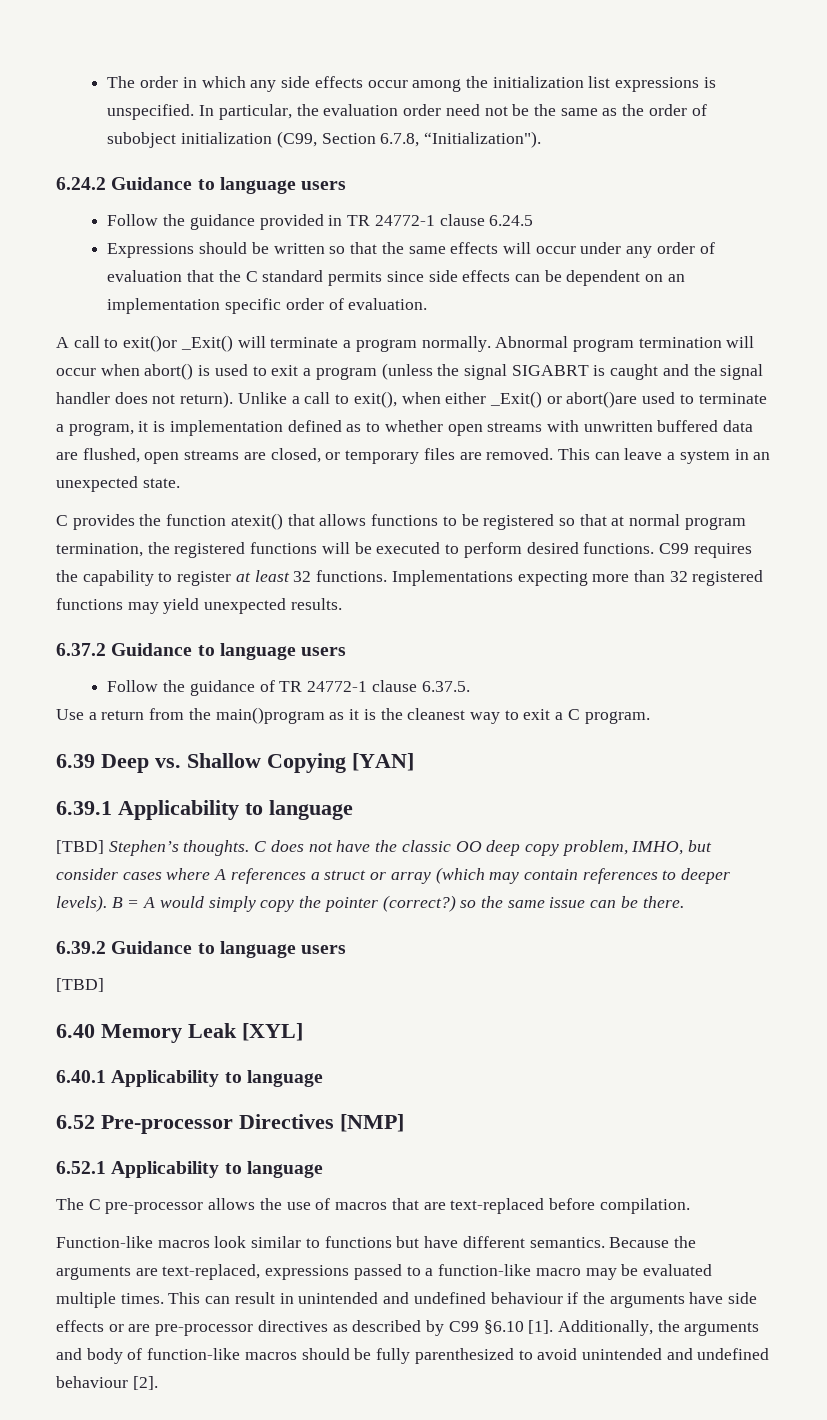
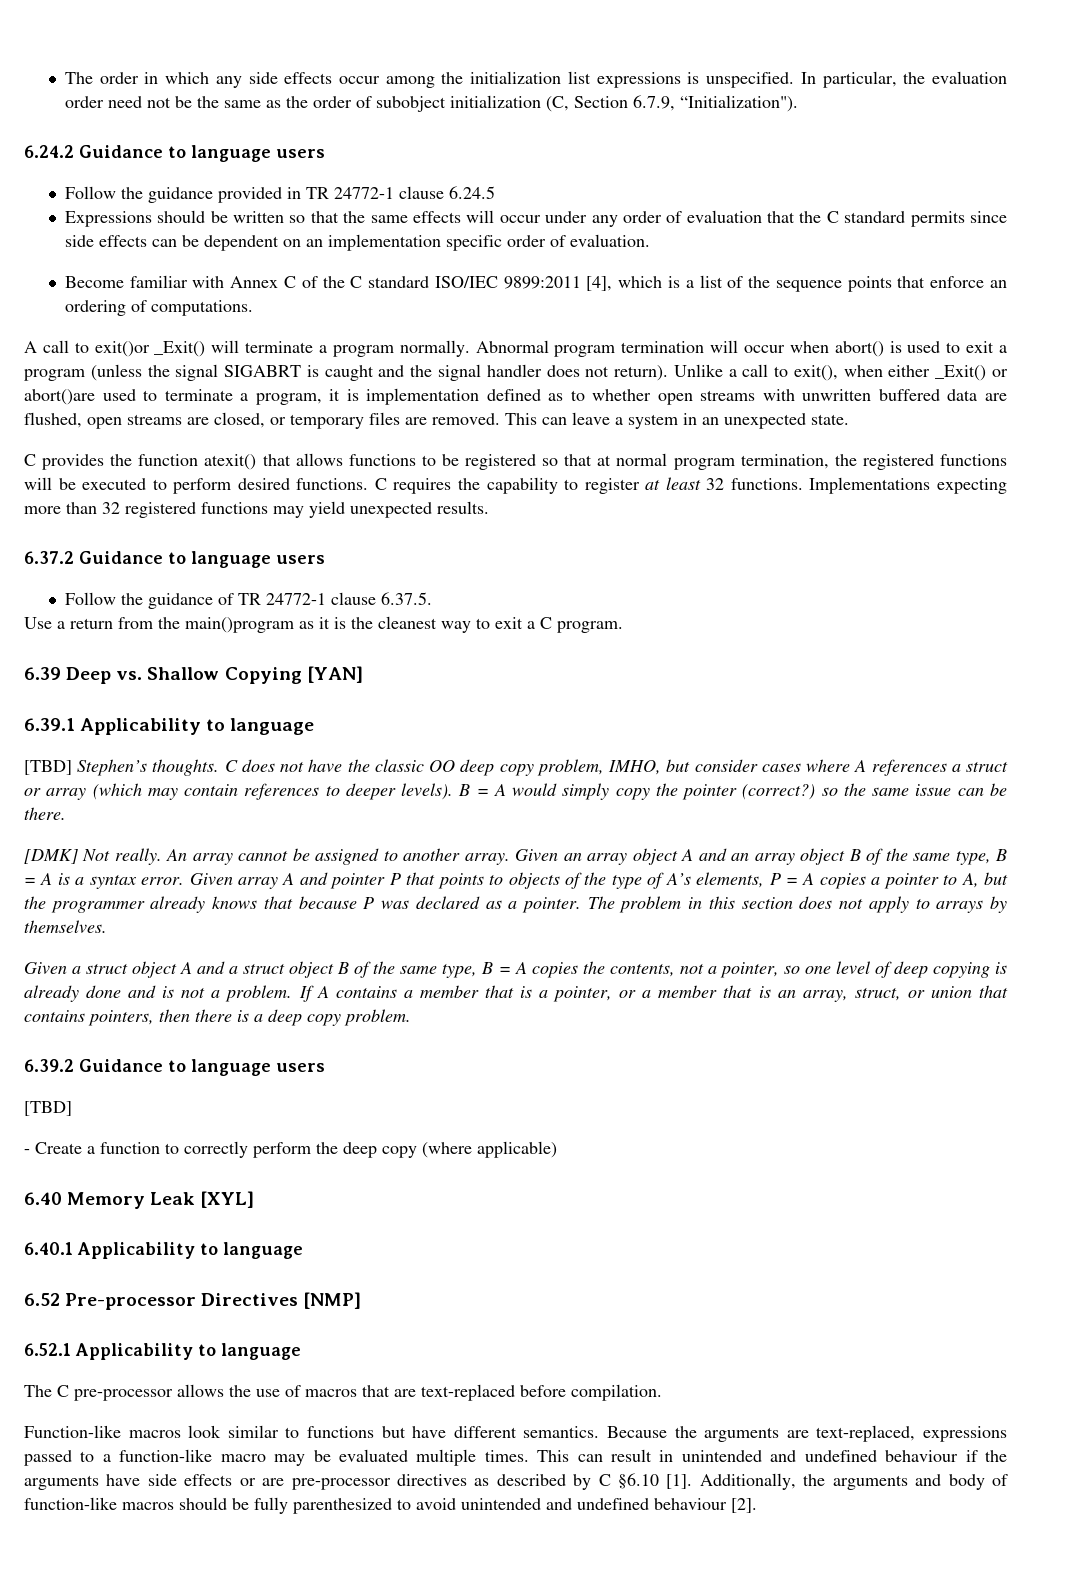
- In particular, the evaluation order need not be the same as the order of subobject initialization (C99, Section 6.7.8, “Initialization").
+ In particular, the evaluation order need not be the same as the order of subobject initialization (C, Section 6.7.9, “Initialization").
+ Become familiar with Annex C of the C standard ISO/IEC 9899:2011 [4], which is a list of the sequence points that enforce an ordering of computations.
- C99 requires the capability to register at least 32 functions.
+ C requires the capability to register at least 32 functions.
+ [DMK] Not really. An array cannot be assigned to another array. Given an array object A and an array object B of the same type, B = A is a syntax error. Given array A and pointer P that points to objects of the type of A’s elements, P = A copies a pointer to A, but the programmer already knows that because P was declared as a pointer. The problem in this section does not apply to arrays by themselves.
+ Given a struct object A and a struct object B of the same type, B = A copies the contents, not a pointer, so one level of deep copying is already done and is not a problem. If A contains a member that is a pointer, or a member that is an array, struct, or union that contains pointers, then there is a deep copy problem.
+ - Create a function to correctly perform the deep copy (where applicable)
- This can result in unintended and undefined behaviour if the arguments have side effects or are pre-processor directives as described by C99 §6.10 [1].
+ This can result in unintended and undefined behaviour if the arguments have side effects or are pre-processor directives as described by C §6.10 [1].

